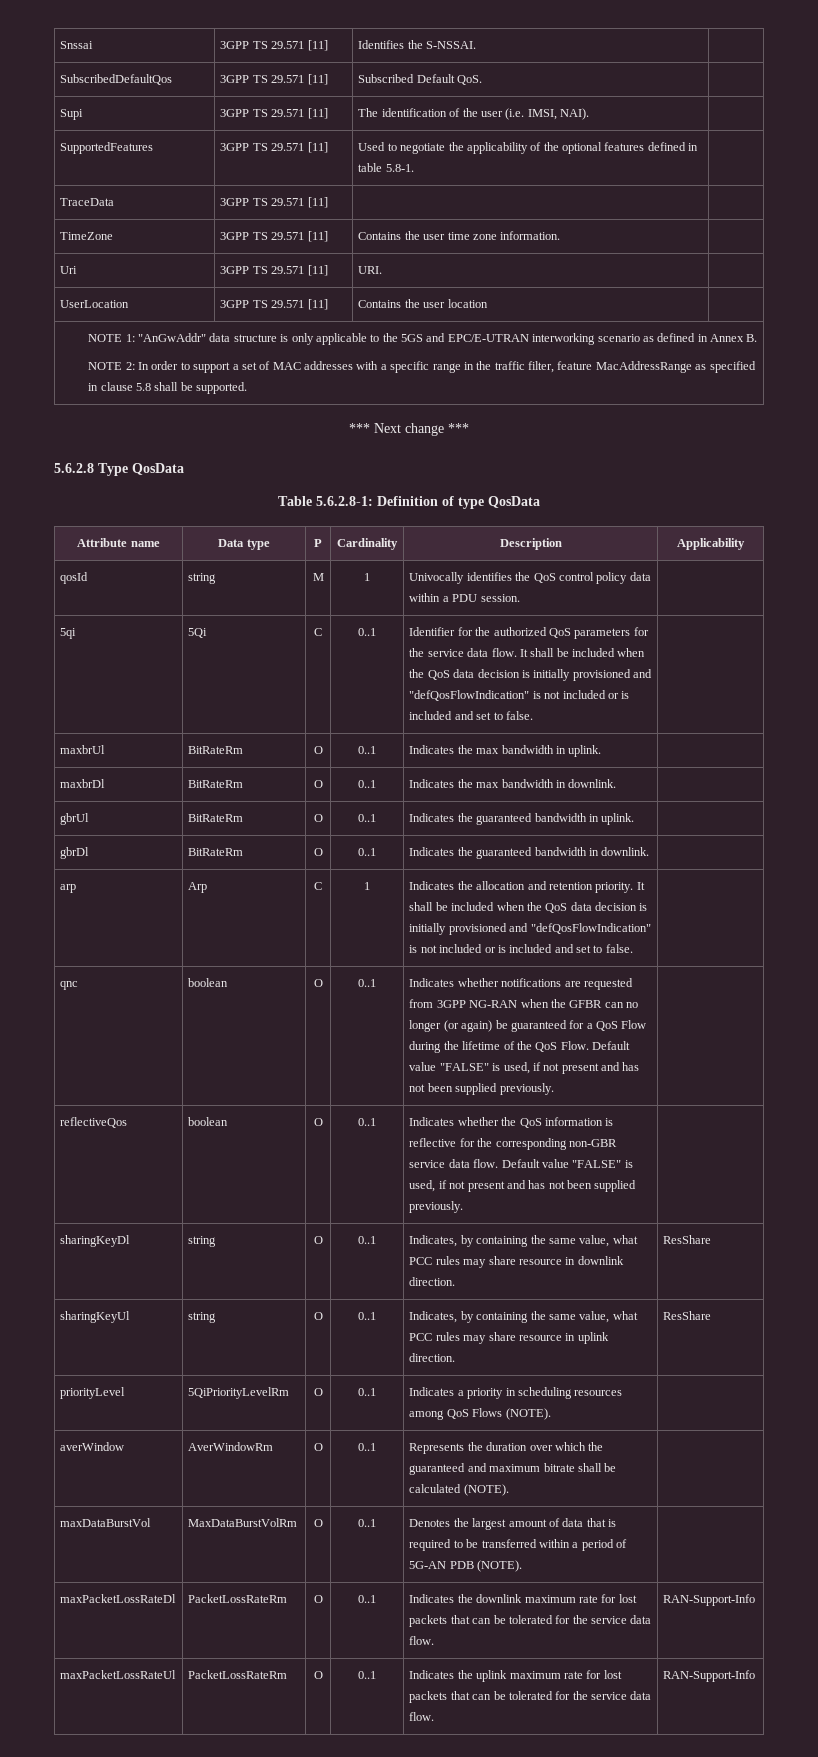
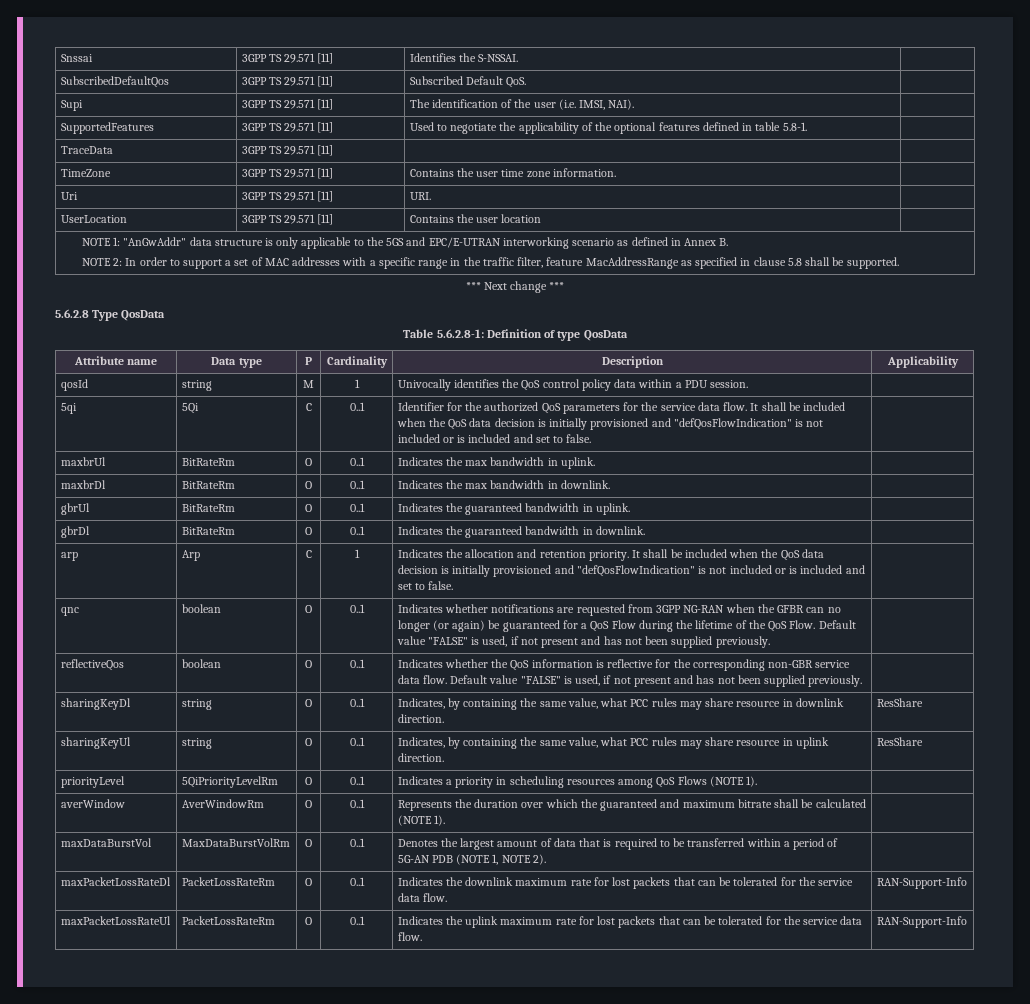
- priorityLevel | 5QiPriorityLevelRm | O | 0..1 | Indicates a priority in scheduling resources among QoS Flows (NOTE). |
+ priorityLevel | 5QiPriorityLevelRm | O | 0..1 | Indicates a priority in scheduling resources among QoS Flows (NOTE 1). |
- averWindow | AverWindowRm | O | 0..1 | Represents the duration over which the guaranteed and maximum bitrate shall be calculated (NOTE). |
+ averWindow | AverWindowRm | O | 0..1 | Represents the duration over which the guaranteed and maximum bitrate shall be calculated (NOTE 1). |
- maxDataBurstVol | MaxDataBurstVolRm | O | 0..1 | Denotes the largest amount of data that is required to be transferred within a period of 5G-AN PDB (NOTE). |
+ maxDataBurstVol | MaxDataBurstVolRm | O | 0..1 | Denotes the largest amount of data that is required to be transferred within a period of 5G-AN PDB (NOTE 1, NOTE 2). |

